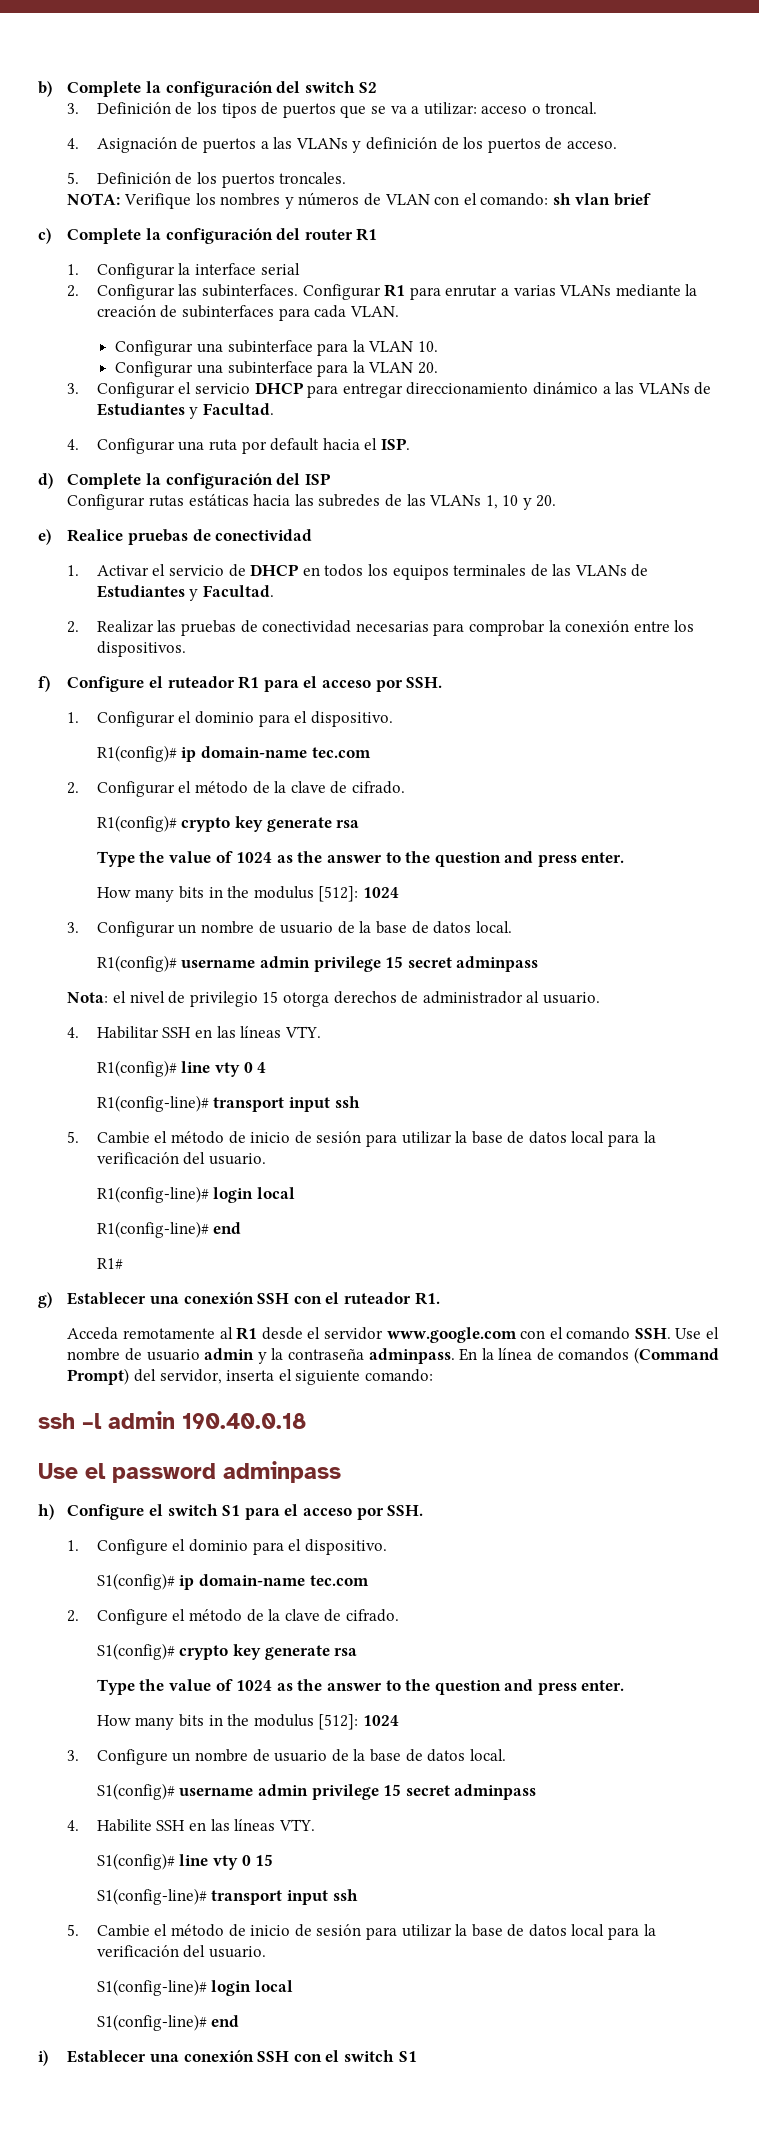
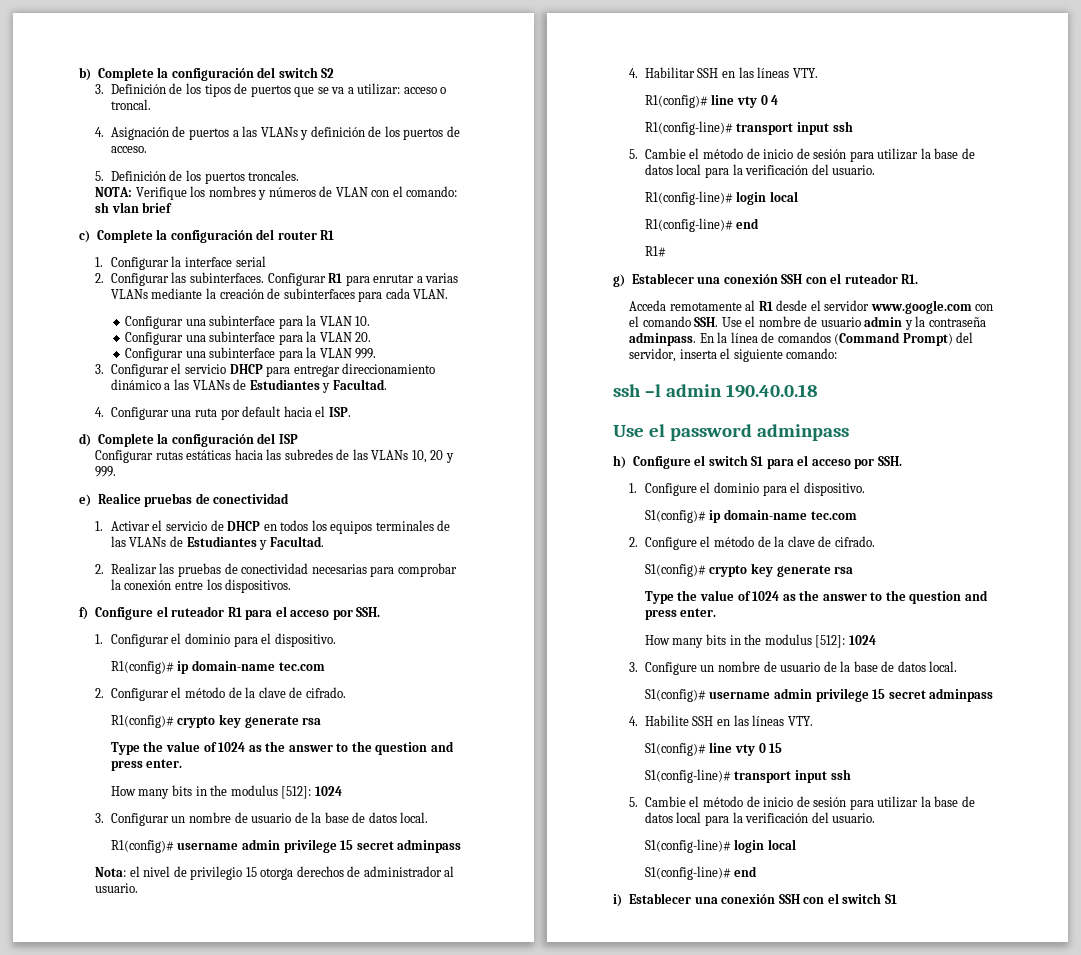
+ Configurar una subinterface para la VLAN 999.
- Configurar rutas estáticas hacia las subredes de las VLANs 1, 10 y 20.
+ Configurar rutas estáticas hacia las subredes de las VLANs 10, 20 y 999.

